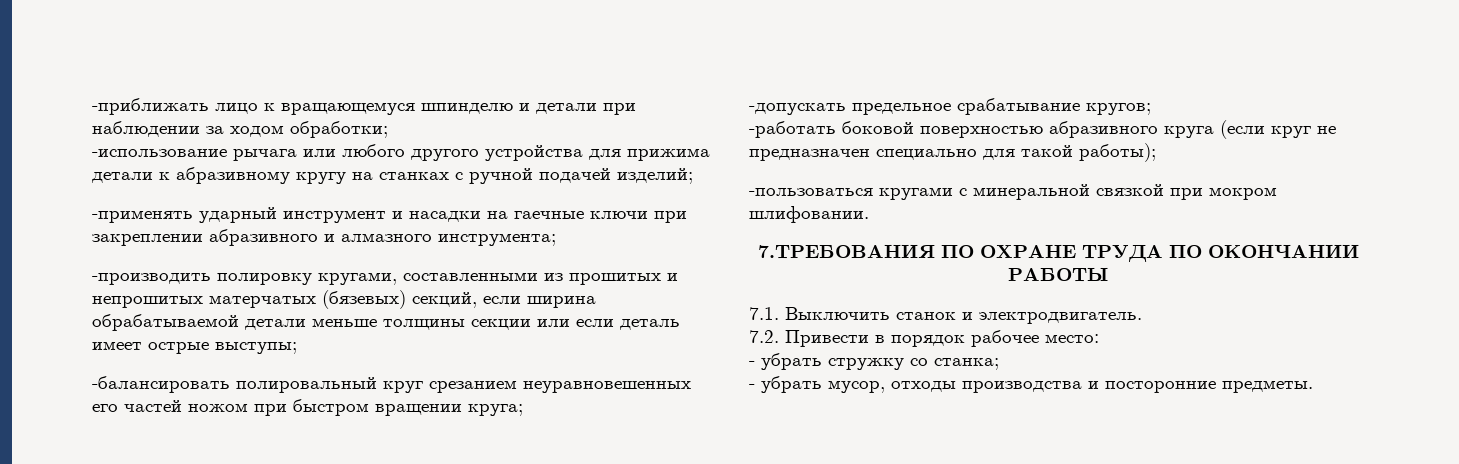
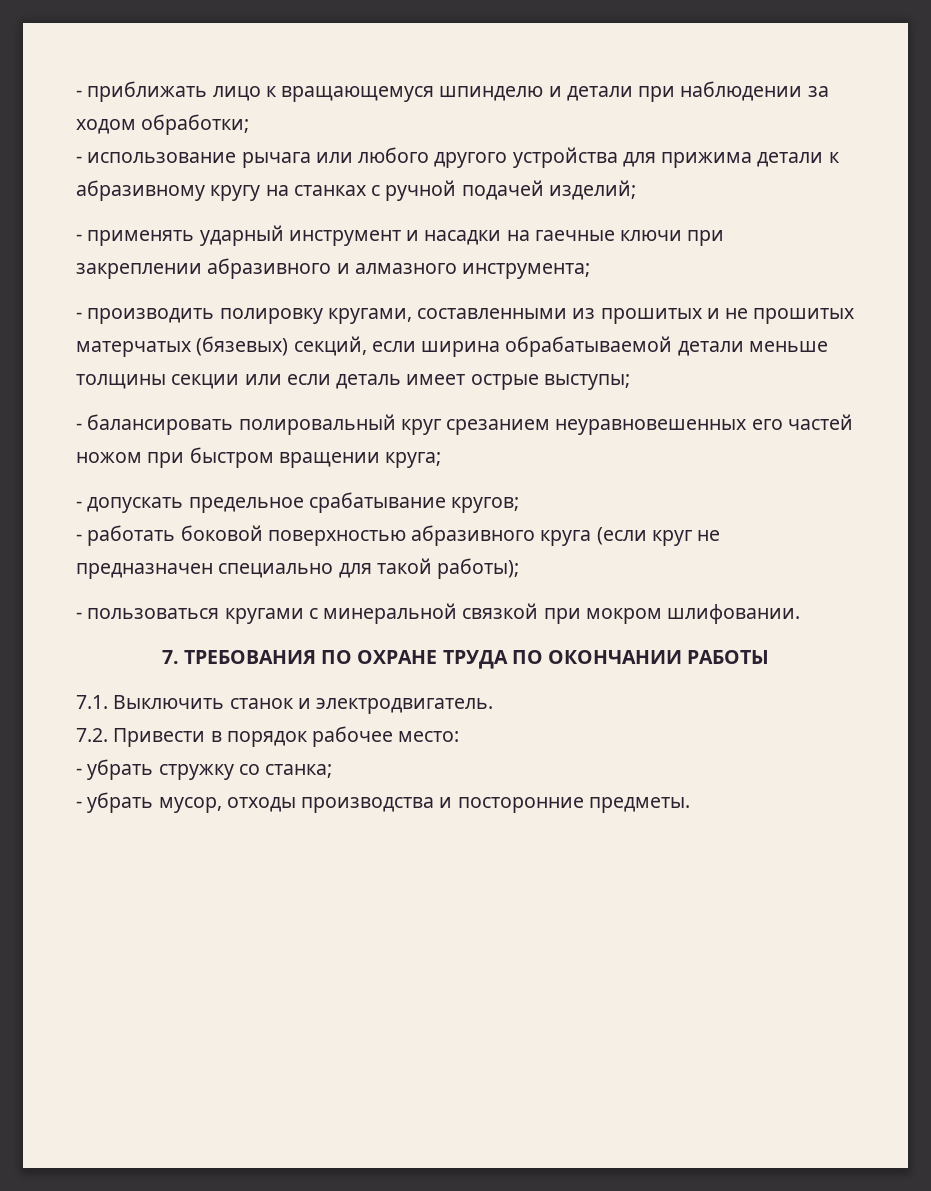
- -приближать лицо к вращающемуся шпинделю и детали при наблюдении за ходом обработки;
+ - приближать лицо к вращающемуся шпинделю и детали при наблюдении за ходом обработки;
- -использование рычага или любого другого устройства для прижима детали к абразивному кругу на станках с ручной подачей изделий;
+ - использование рычага или любого другого устройства для прижима детали к абразивному кругу на станках с ручной подачей изделий;
- -применять ударный инструмент и насадки на гаечные ключи при закреплении абразивного и алмазного инструмента;
+ - применять ударный инструмент и насадки на гаечные ключи при закреплении абразивного и алмазного инструмента;
- -производить полировку кругами, составленными из прошитых и непрошитых матерчатых (бязевых) секций, если ширина обрабатываемой детали меньше толщины секции или если деталь имеет острые выступы;
+ - производить полировку кругами, составленными из прошитых и не прошитых матерчатых (бязевых) секций, если ширина обрабатываемой детали меньше толщины секции или если деталь имеет острые выступы;
- -балансировать полировальный круг срезанием неуравновешенных его частей ножом при быстром вращении круга;
+ - балансировать полировальный круг срезанием неуравновешенных его частей ножом при быстром вращении круга;
- -допускать предельное срабатывание кругов;
+ - допускать предельное срабатывание кругов;
- -работать боковой поверхностью абразивного круга (если круг не предназначен специально для такой работы);
+ - работать боковой поверхностью абразивного круга (если круг не предназначен специально для такой работы);
- -пользоваться кругами с минеральной связкой при мокром шлифовании.
+ - пользоваться кругами с минеральной связкой при мокром шлифовании.
- 7.ТРЕБОВАНИЯ ПО ОХРАНЕ ТРУДА ПО ОКОНЧАНИИ РАБОТЫ
+ 7. ТРЕБОВАНИЯ ПО ОХРАНЕ ТРУДА ПО ОКОНЧАНИИ РАБОТЫ

